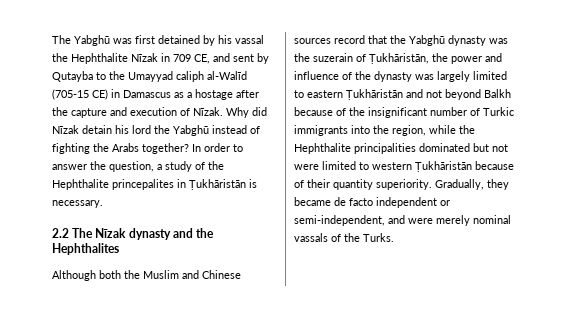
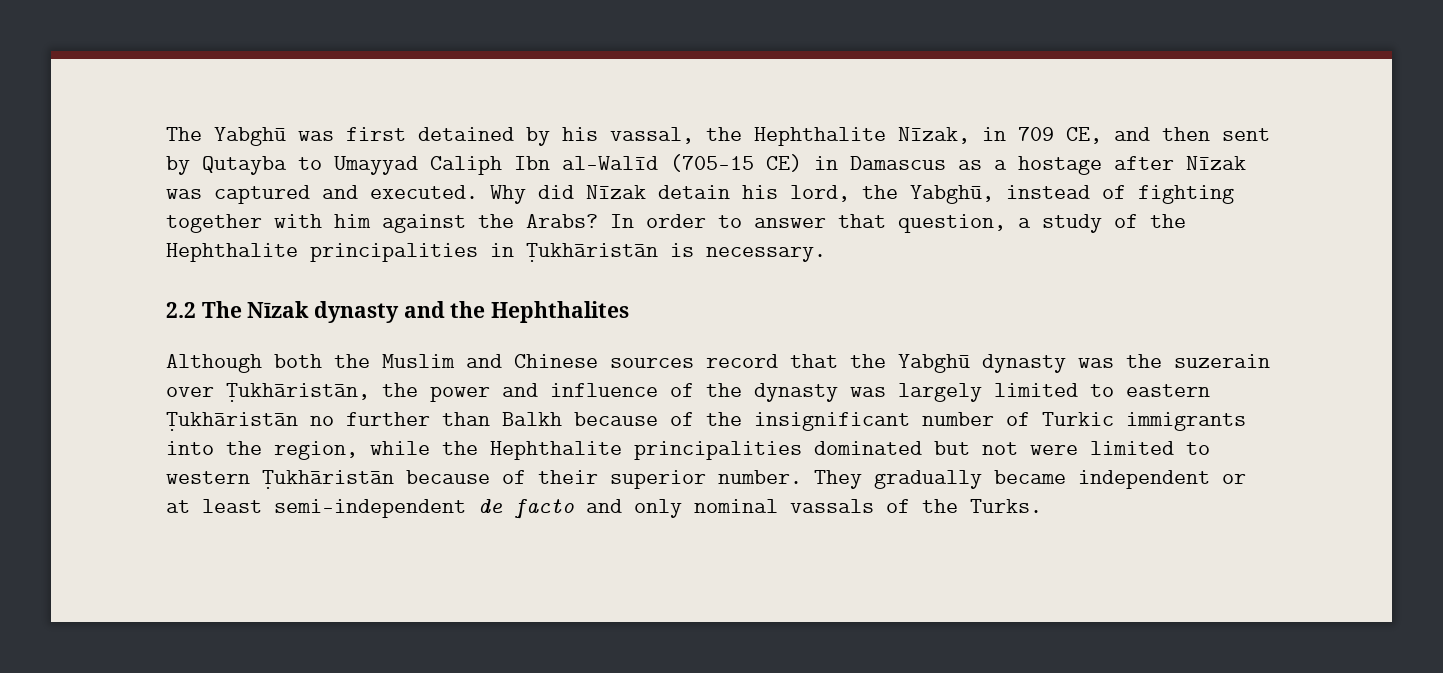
- The Yabghū was first detained by his vassal the Hephthalite Nīzak in 709 CE, and sent by Qutayba to the Umayyad caliph al-Walīd (705-15 CE) in Damascus as a hostage after the capture and execution of Nīzak.
+ The Yabghū was first detained by his vassal, the Hephthalite Nīzak, in 709 CE, and then sent by Qutayba to Umayyad Caliph Ibn al-Walīd (705-15 CE) in Damascus as a hostage after Nīzak was captured and executed.
- Why did Nīzak detain his lord the Yabghū instead of fighting the Arabs together?
+ Why did Nīzak detain his lord, the Yabghū, instead of fighting together with him against the Arabs?
- In order to answer the question, a study of the Hephthalite princepalites in Ṭukhāristān is necessary.
+ In order to answer that question, a study of the Hephthalite principalities in Ṭukhāristān is necessary.
- Although both the Muslim and Chinese sources record that the Yabghū dynasty was the suzerain of Ṭukhāristān, the power and influence of the dynasty was largely limited to eastern Ṭukhāristān and not beyond Balkh because of the insignificant number of Turkic immigrants into the region, while the Hephthalite principalities dominated but not were limited to western Ṭukhāristān because of their quantity superiority. Gradually, they became de facto independent or semi-independent, and were merely nominal vassals of the Turks.
+ Although both the Muslim and Chinese sources record that the Yabghū dynasty was the suzerain over Ṭukhāristān, the power and influence of the dynasty was largely limited to eastern Ṭukhāristān no further than Balkh because of the insignificant number of Turkic immigrants into the region, while the Hephthalite principalities dominated but not were limited to western Ṭukhāristān because of their superior number. They gradually became independent or at least semi-independent de facto and only nominal vassals of the Turks.

